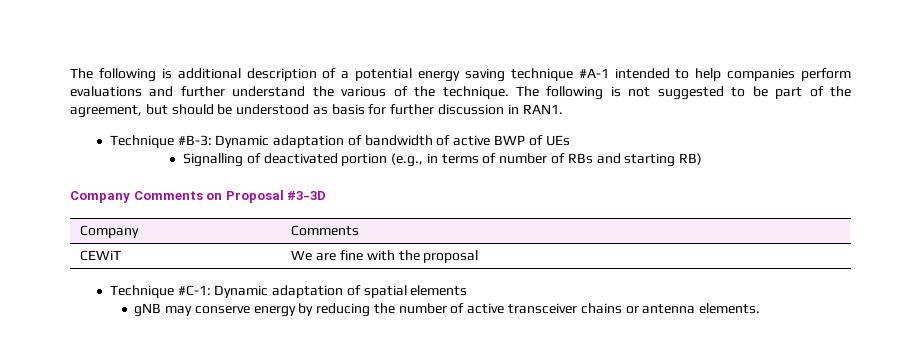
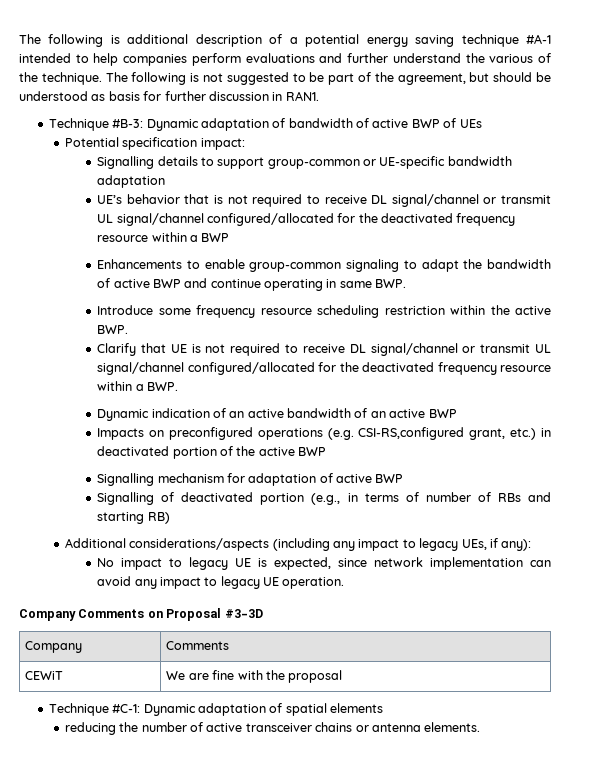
+ Potential specification impact:
+ Signalling details to support group-common or UE-specific bandwidth adaptation
+ UE’s behavior that is not required to receive DL signal/channel or transmit UL signal/channel configured/allocated for the deactivated frequency resource within a BWP
+ Enhancements to enable group-common signaling to adapt the bandwidth of active BWP and continue operating in same BWP.
+ Introduce some frequency resource scheduling restriction within the active BWP.
+ Clarify that UE is not required to receive DL signal/channel or transmit UL signal/channel configured/allocated for the deactivated frequency resource within a BWP.
+ Dynamic indication of an active bandwidth of an active BWP
+ Impacts on preconfigured operations (e.g. CSI-RS,configured grant, etc.) in deactivated portion of the active BWP
+ Signalling mechanism for adaptation of active BWP
+ Additional considerations/aspects (including any impact to legacy UEs, if any):
+ No impact to legacy UE is expected, since network implementation can avoid any impact to legacy UE operation.
- gNB may conserve energy by reducing the number of active transceiver chains or antenna elements.
+ reducing the number of active transceiver chains or antenna elements.

